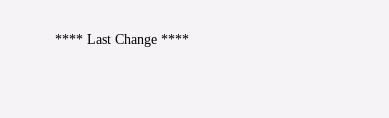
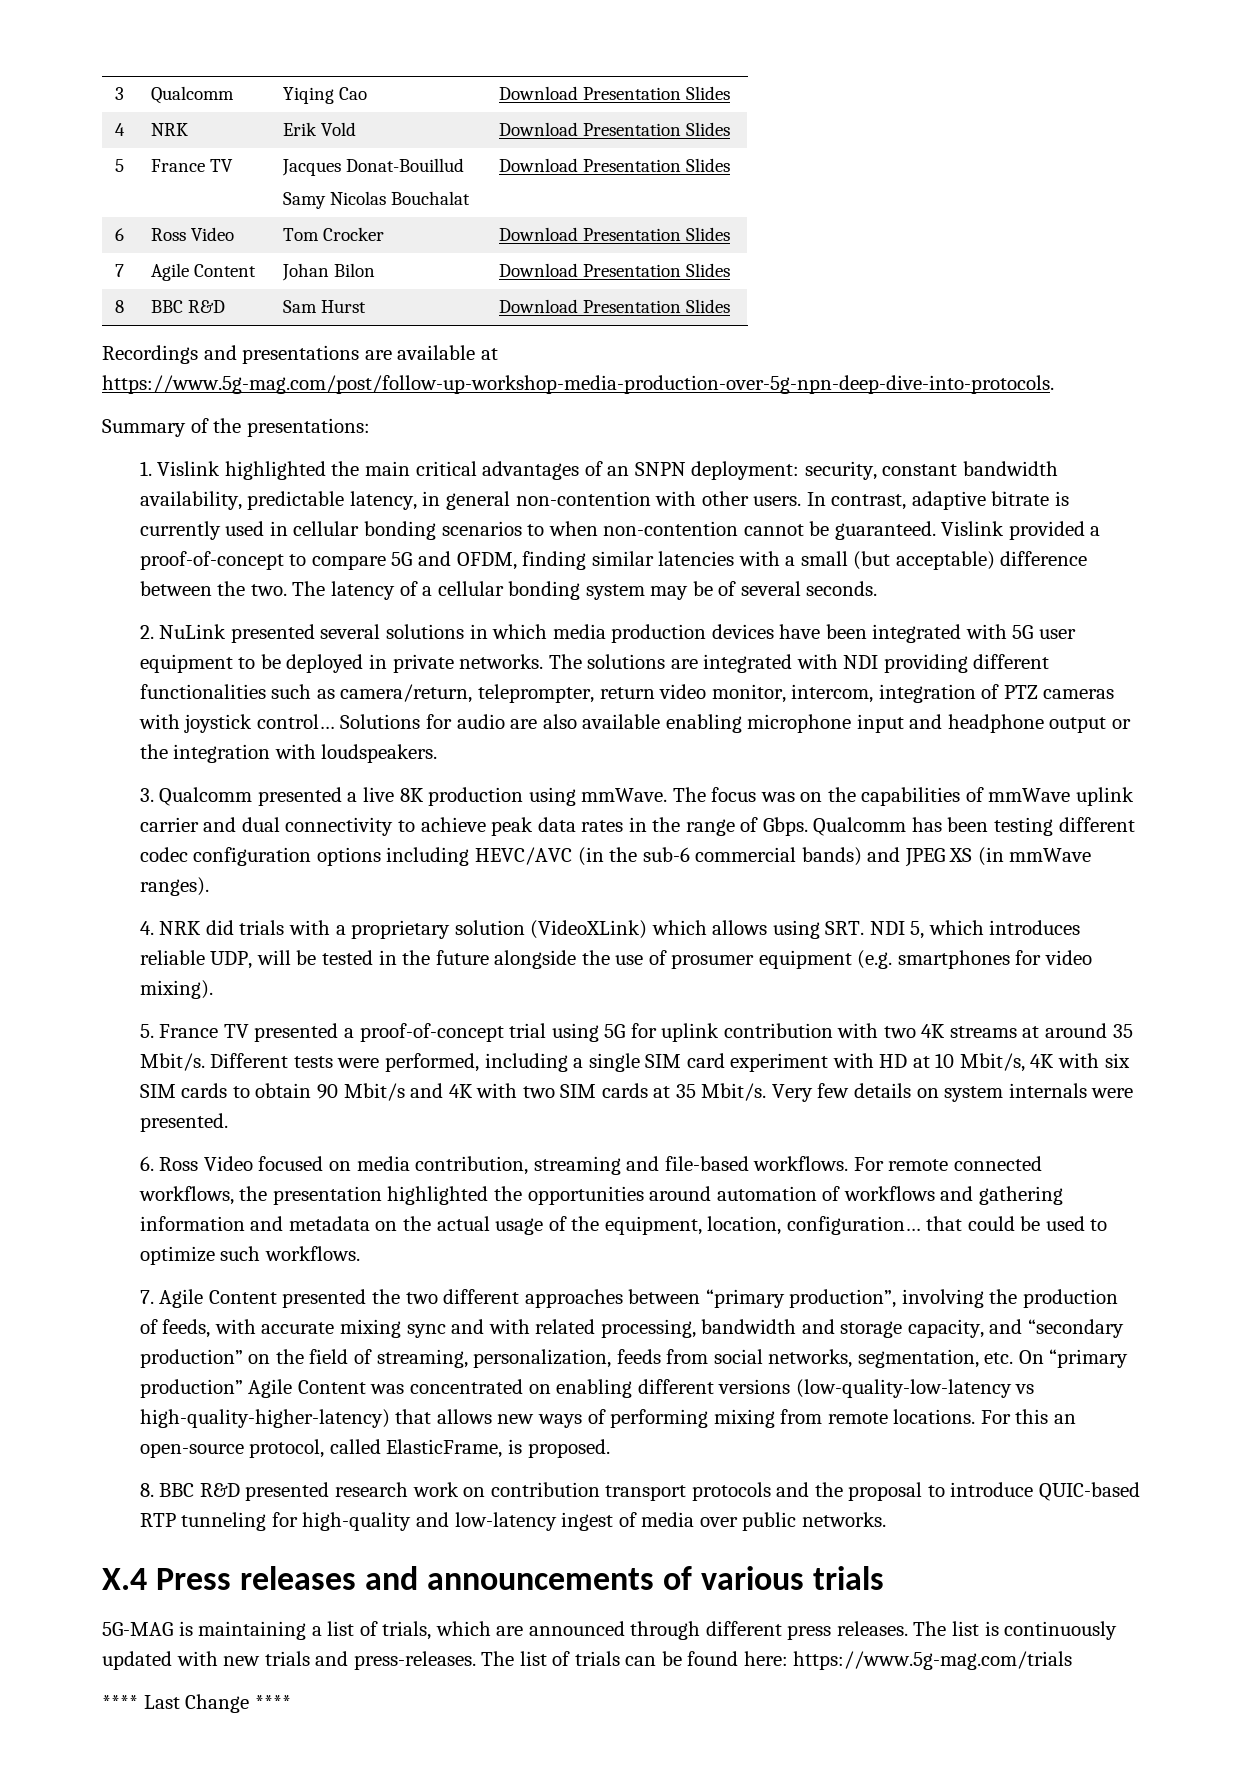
+ 3 | Qualcomm | Yiqing Cao | Download Presentation Slides
+ 4 | NRK | Erik Vold | Download Presentation Slides
+ 5 | France TV | Jacques Donat-Bouillud
+ Samy Nicolas Bouchalat | Download Presentation Slides
+ 6 | Ross Video | Tom Crocker | Download Presentation Slides
+ 7 | Agile Content | Johan Bilon | Download Presentation Slides
+ 8 | BBC R&D | Sam Hurst | Download Presentation Slides
+ Recordings and presentations are available at https://www.5g-mag.com/post/follow-up-workshop-media-production-over-5g-npn-deep-dive-into-protocols.
+ Summary of the presentations:
+ 1. Vislink highlighted the main critical advantages of an SNPN deployment: security, constant bandwidth availability, predictable latency, in general non-contention with other users. In contrast, adaptive bitrate is currently used in cellular bonding scenarios to when non-contention cannot be guaranteed. Vislink provided a proof-of-concept to compare 5G and OFDM, finding similar latencies with a small (but acceptable) difference between the two. The latency of a cellular bonding system may be of several seconds.
+ 2. NuLink presented several solutions in which media production devices have been integrated with 5G user equipment to be deployed in private networks. The solutions are integrated with NDI providing different functionalities such as camera/return, teleprompter, return video monitor, intercom, integration of PTZ cameras with joystick control… Solutions for audio are also available enabling microphone input and headphone output or the integration with loudspeakers.
+ 3. Qualcomm presented a live 8K production using mmWave. The focus was on the capabilities of mmWave uplink carrier and dual connectivity to achieve peak data rates in the range of Gbps. Qualcomm has been testing different codec configuration options including HEVC/AVC (in the sub-6 commercial bands) and JPEG XS (in mmWave ranges).
+ 4. NRK did trials with a proprietary solution (VideoXLink) which allows using SRT. NDI 5, which introduces reliable UDP, will be tested in the future alongside the use of prosumer equipment (e.g. smartphones for video mixing).
+ 5. France TV presented a proof-of-concept trial using 5G for uplink contribution with two 4K streams at around 35 Mbit/s. Different tests were performed, including a single SIM card experiment with HD at 10 Mbit/s, 4K with six SIM cards to obtain 90 Mbit/s and 4K with two SIM cards at 35 Mbit/s. Very few details on system internals were presented.
+ 6. Ross Video focused on media contribution, streaming and file-based workflows. For remote connected workflows, the presentation highlighted the opportunities around automation of workflows and gathering information and metadata on the actual usage of the equipment, location, configuration… that could be used to optimize such workflows.
+ 7. Agile Content presented the two different approaches between “primary production”, involving the production of feeds, with accurate mixing sync and with related processing, bandwidth and storage capacity, and “secondary production” on the field of streaming, personalization, feeds from social networks, segmentation, etc. On “primary production” Agile Content was concentrated on enabling different versions (low-quality-low-latency vs high-quality-higher-latency) that allows new ways of performing mixing from remote locations. For this an open-source protocol, called ElasticFrame, is proposed.
+ 8. BBC R&D presented research work on contribution transport protocols and the proposal to introduce QUIC-based RTP tunneling for high-quality and low-latency ingest of media over public networks.
+ X.4 Press releases and announcements of various trials
+ 5G-MAG is maintaining a list of trials, which are announced through different press releases. The list is continuously updated with new trials and press-releases. The list of trials can be found here: https://www.5g-mag.com/trials

